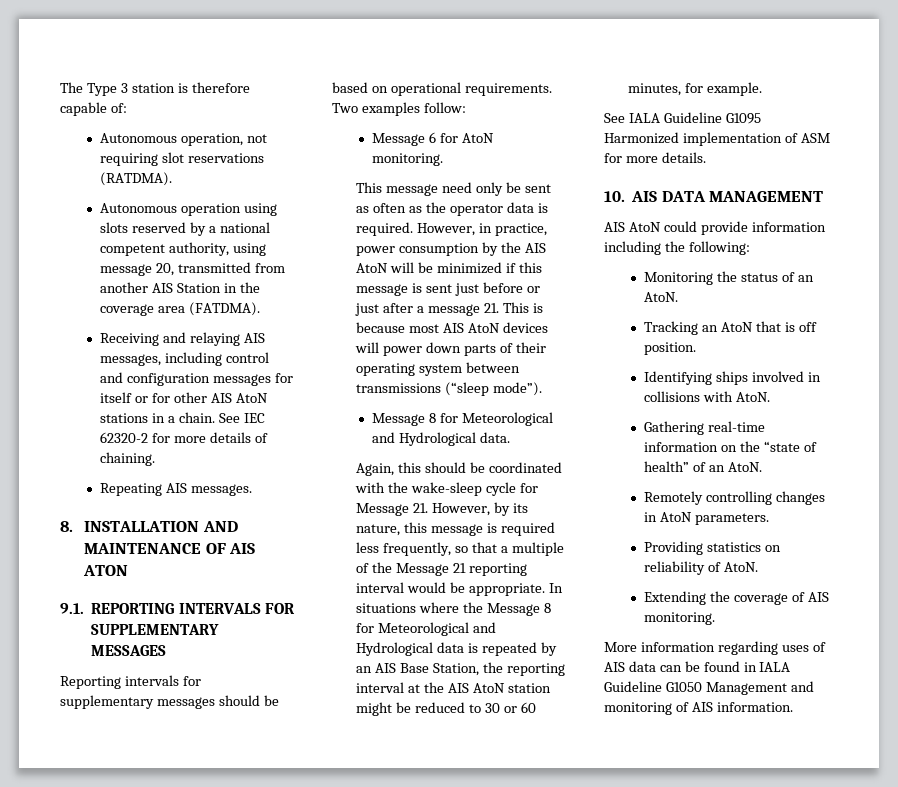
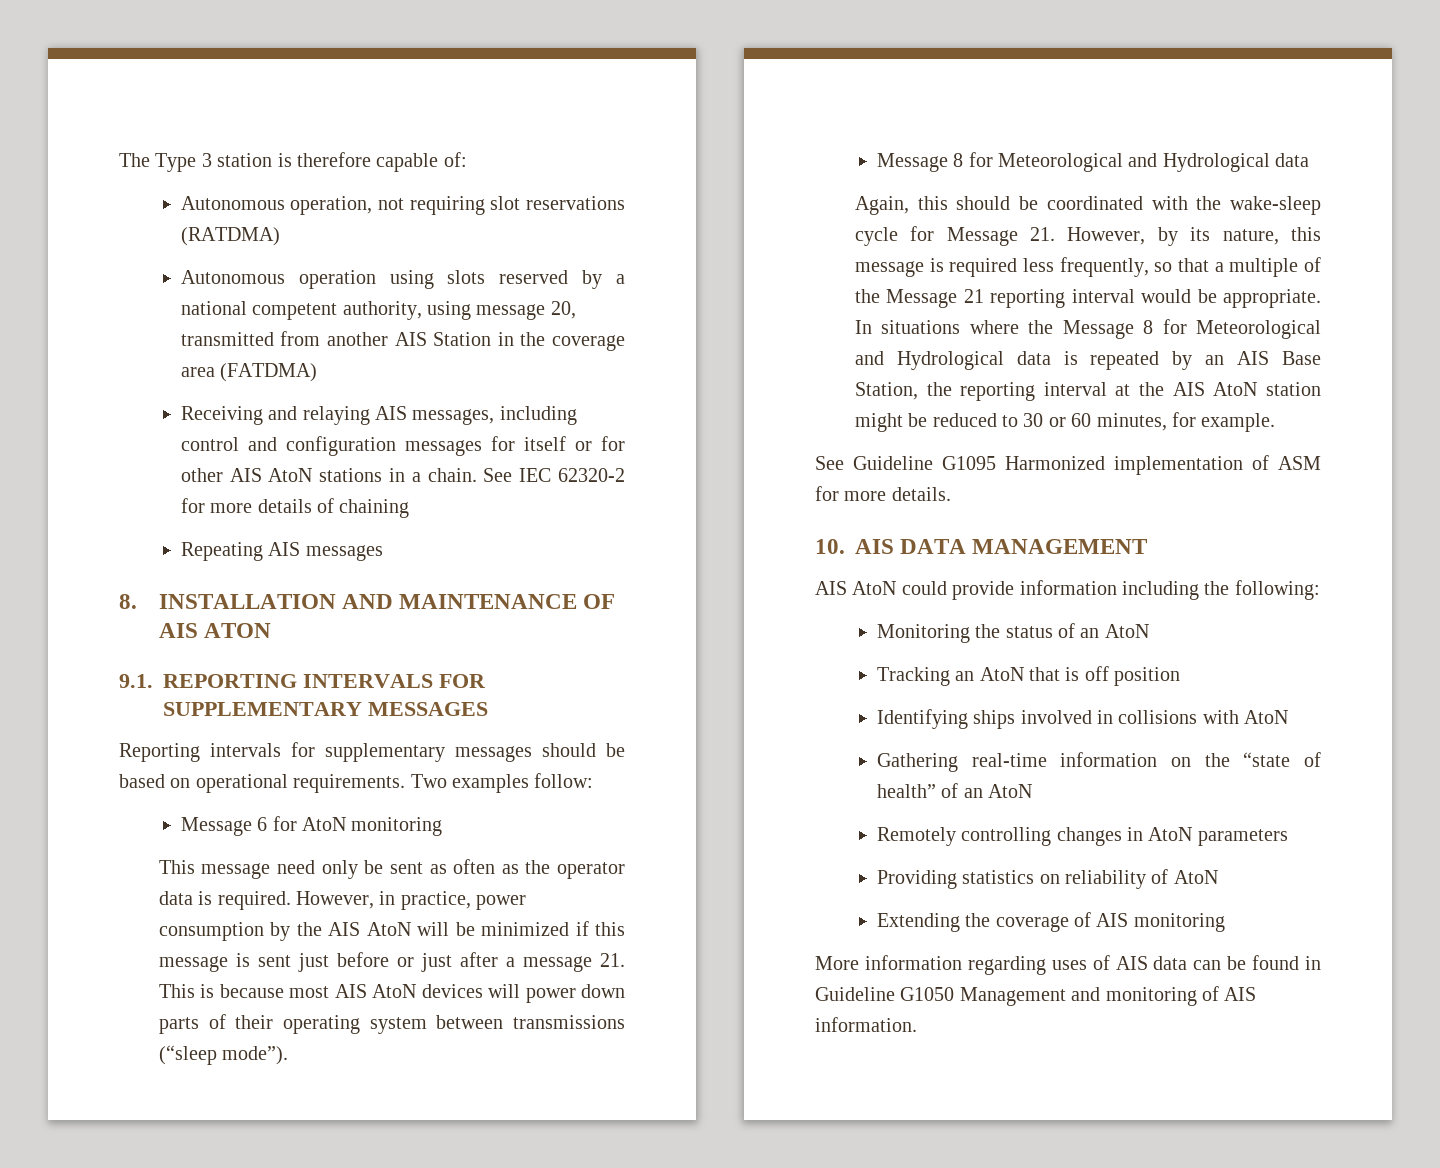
- Autonomous operation, not requiring slot reservations (RATDMA).
+ Autonomous operation, not requiring slot reservations (RATDMA)
- Autonomous operation using slots reserved by a national competent authority, using message 20, transmitted from another AIS Station in the coverage area (FATDMA).
+ Autonomous operation using slots reserved by a national competent authority, using message 20, transmitted from another AIS Station in the coverage area (FATDMA)
- See IEC 62320-2 for more details of chaining.
+ See IEC 62320-2 for more details of chaining
- Repeating AIS messages.
+ Repeating AIS messages
- Message 6 for AtoN monitoring.
+ Message 6 for AtoN monitoring
  However, in practice, power consumption by the AIS AtoN will be minimized if this message is sent just before or just after a message 21. This is because most AIS AtoN devices will power down parts of their operating system between transmissions (“sleep mode”).
- Message 8 for Meteorological and Hydrological data.
+ Message 8 for Meteorological and Hydrological data
- See IALA Guideline G1095 Harmonized implementation of ASM for more details.
+ See Guideline G1095 Harmonized implementation of ASM for more details.
- Monitoring the status of an AtoN.
+ Monitoring the status of an AtoN
- Tracking an AtoN that is off position.
+ Tracking an AtoN that is off position
- Identifying ships involved in collisions with AtoN.
+ Identifying ships involved in collisions with AtoN
- Gathering real-time information on the “state of health” of an AtoN.
+ Gathering real-time information on the “state of health” of an AtoN
- Remotely controlling changes in AtoN parameters.
+ Remotely controlling changes in AtoN parameters
- Providing statistics on reliability of AtoN.
+ Providing statistics on reliability of AtoN
- Extending the coverage of AIS monitoring.
+ Extending the coverage of AIS monitoring
- More information regarding uses of AIS data can be found in IALA Guideline G1050 Management and monitoring of AIS information.
+ More information regarding uses of AIS data can be found in Guideline G1050 Management and monitoring of AIS information.

